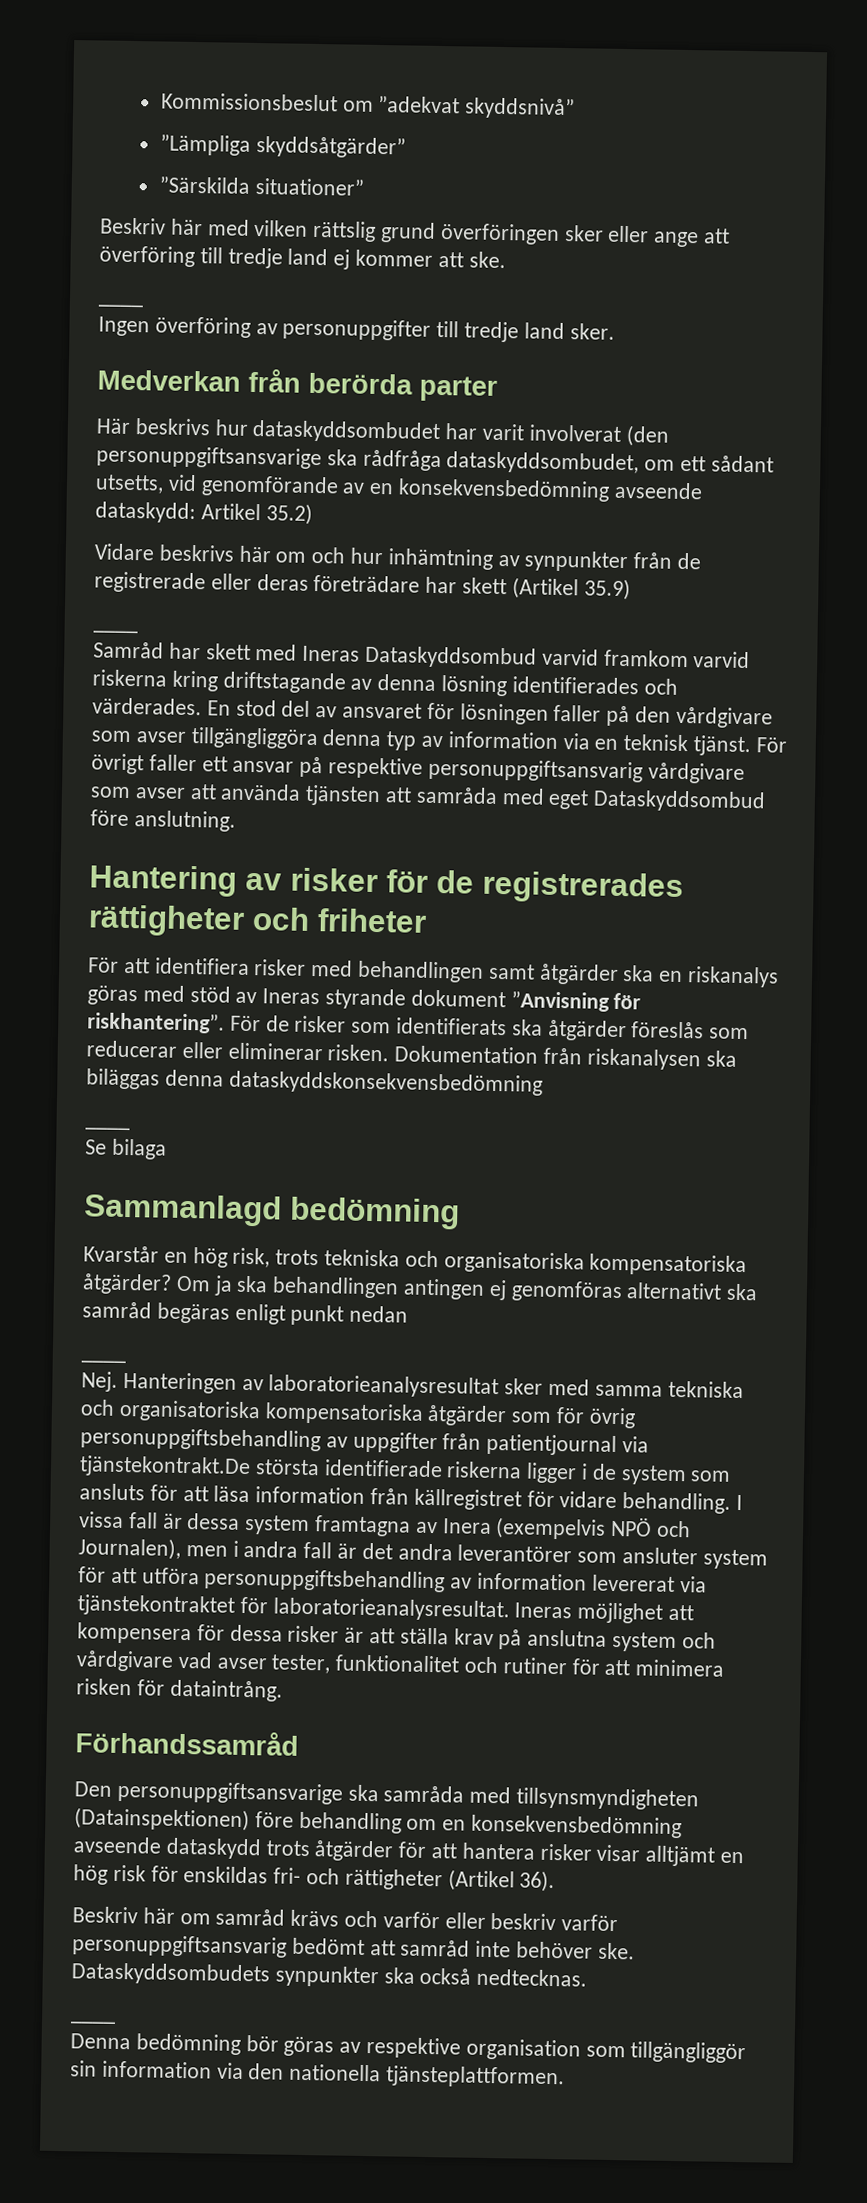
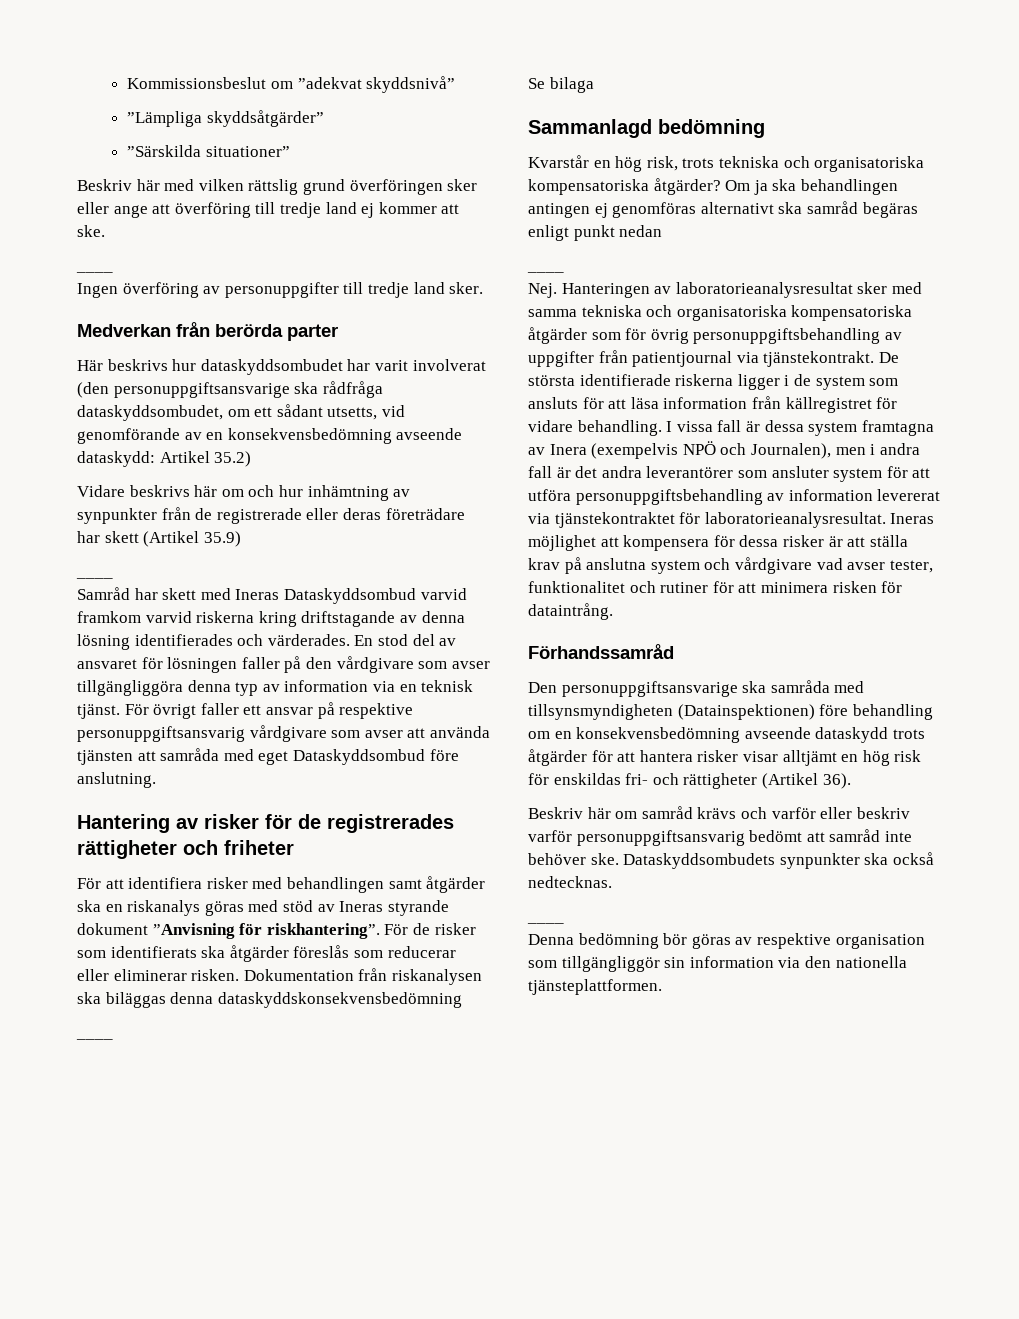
- Nej. Hanteringen av laboratorieanalysresultat sker med samma tekniska och organisatoriska kompensatoriska åtgärder som för övrig personuppgiftsbehandling av uppgifter från patientjournal via tjänstekontrakt.De största identifierade riskerna ligger i de system som ansluts för att läsa information från källregistret för vidare behandling.
+ Nej. Hanteringen av laboratorieanalysresultat sker med samma tekniska och organisatoriska kompensatoriska åtgärder som för övrig personuppgiftsbehandling av uppgifter från patientjournal via tjänstekontrakt. De största identifierade riskerna ligger i de system som ansluts för att läsa information från källregistret för vidare behandling.

